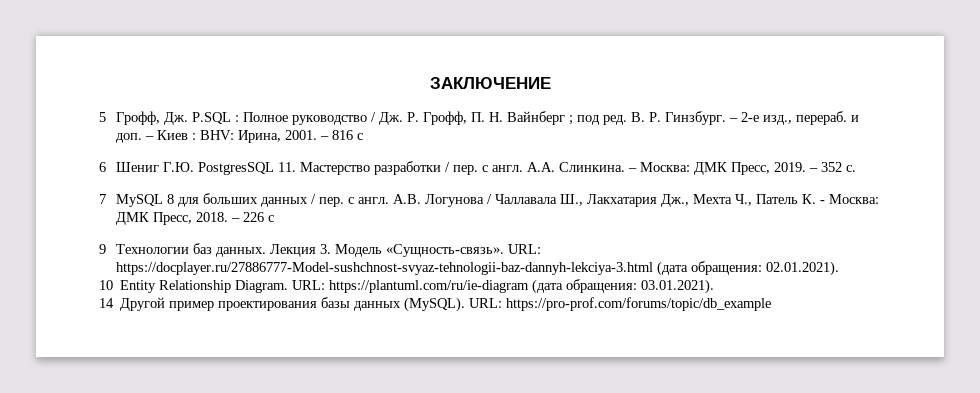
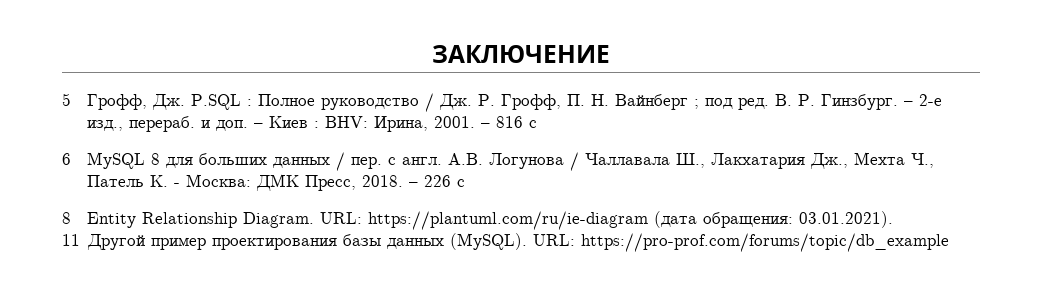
- 6 Шениг Г.Ю. PostgresSQL 11. Мастерство разработки / пер. с англ. А.А. Слинкина. – Москва: ДМК Пресс, 2019. – 352 с.
- 7 MySQL 8 для больших данных / пер. с англ.
+ 6 MySQL 8 для больших данных / пер. с англ.
- 9 Технологии баз данных. Лекция 3. Модель «Сущность-связь». URL: https://docplayer.ru/27886777-Model-sushchnost-svyaz-tehnologii-baz-dannyh-lekciya-3.html (дата обращения: 02.01.2021).
- 10 Entity Relationship Diagram.
+ 8 Entity Relationship Diagram.
- 14 Другой пример проектирования базы данных (MySQL).
+ 11 Другой пример проектирования базы данных (MySQL).

